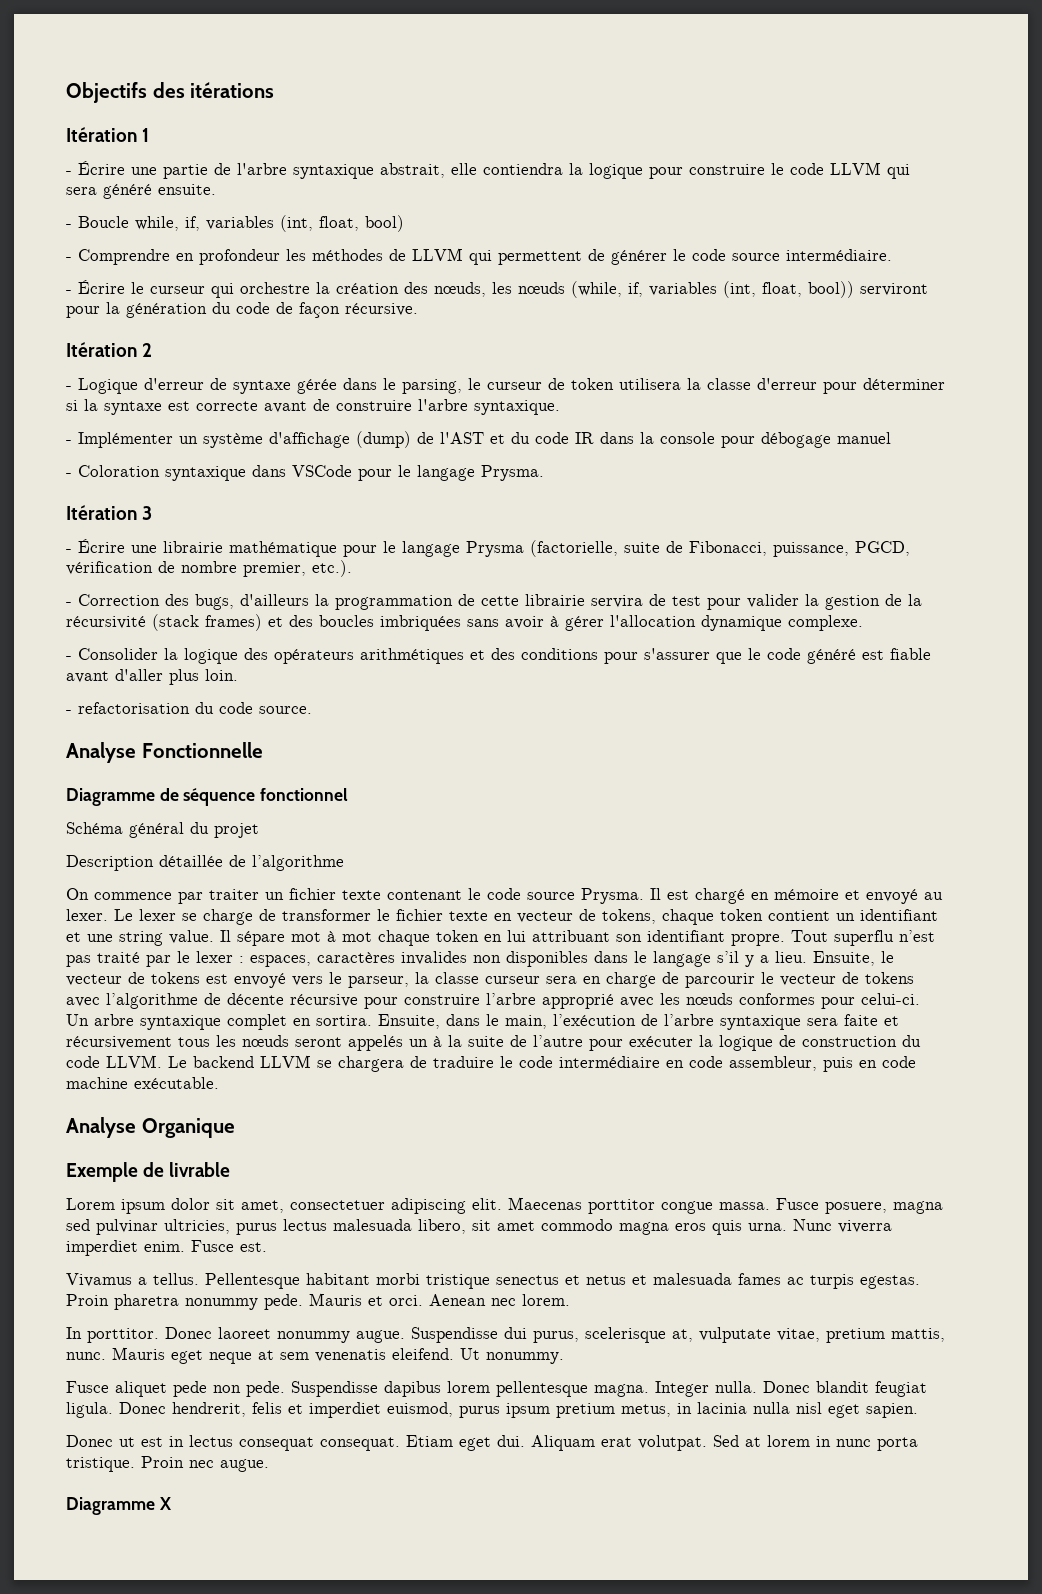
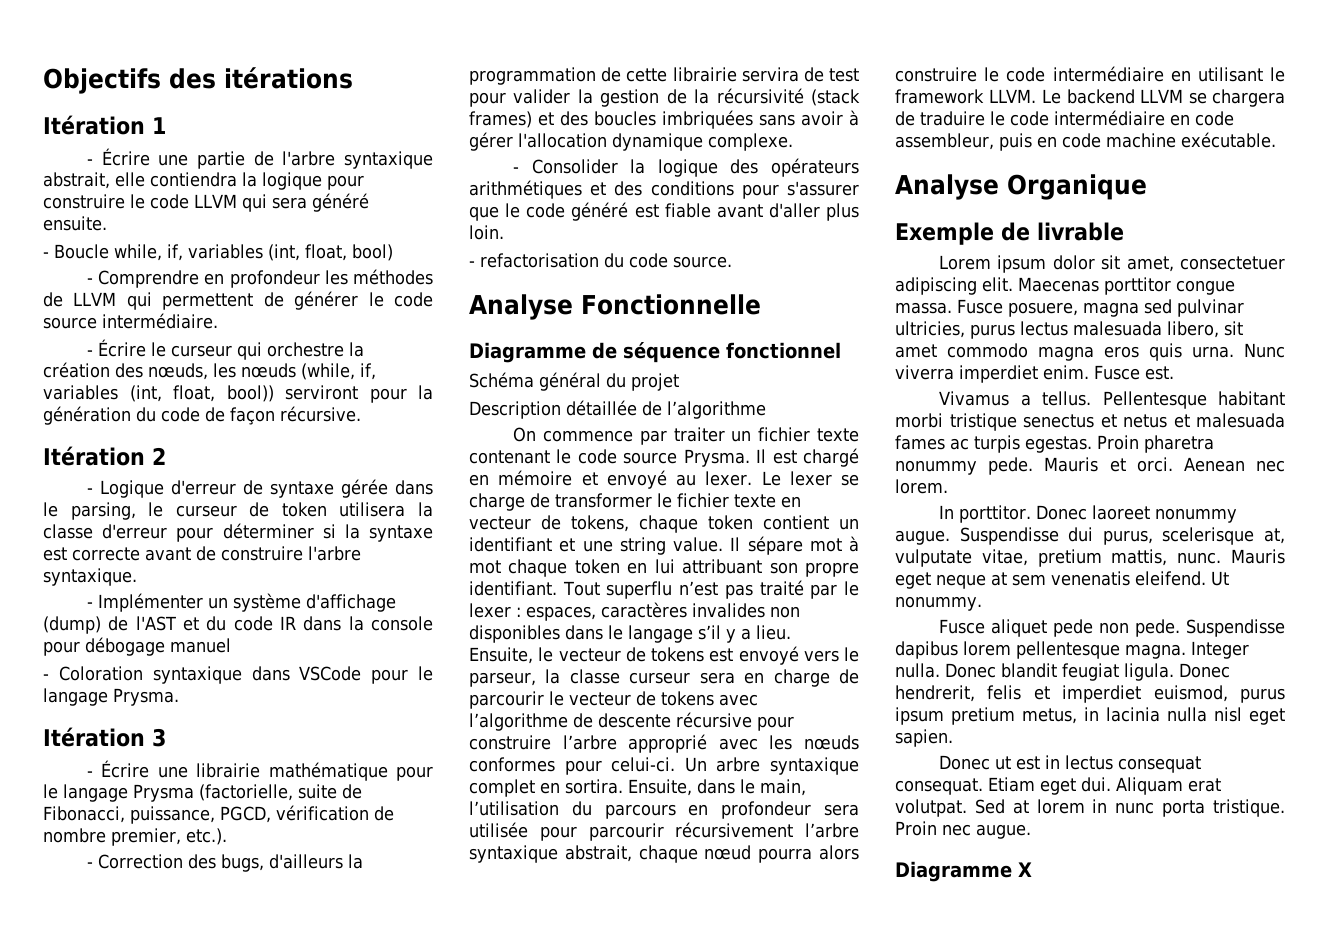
- Il sépare mot à mot chaque token en lui attribuant son identifiant propre.
+ Il sépare mot à mot chaque token en lui attribuant son propre identifiant.
- Ensuite, le vecteur de tokens est envoyé vers le parseur, la classe curseur sera en charge de parcourir le vecteur de tokens avec l’algorithme de décente récursive pour construire l’arbre approprié avec les nœuds conformes pour celui-ci.
+ Ensuite, le vecteur de tokens est envoyé vers le parseur, la classe curseur sera en charge de parcourir le vecteur de tokens avec l’algorithme de descente récursive pour construire l’arbre approprié avec les nœuds conformes pour celui-ci.
- Ensuite, dans le main, l’exécution de l’arbre syntaxique sera faite et récursivement tous les nœuds seront appelés un à la suite de l’autre pour exécuter la logique de construction du code LLVM.
+ Ensuite, dans le main, l’utilisation du parcours en profondeur sera utilisée pour parcourir récursivement l’arbre syntaxique abstrait, chaque nœud pourra alors construire le code intermédiaire en utilisant le framework LLVM.

